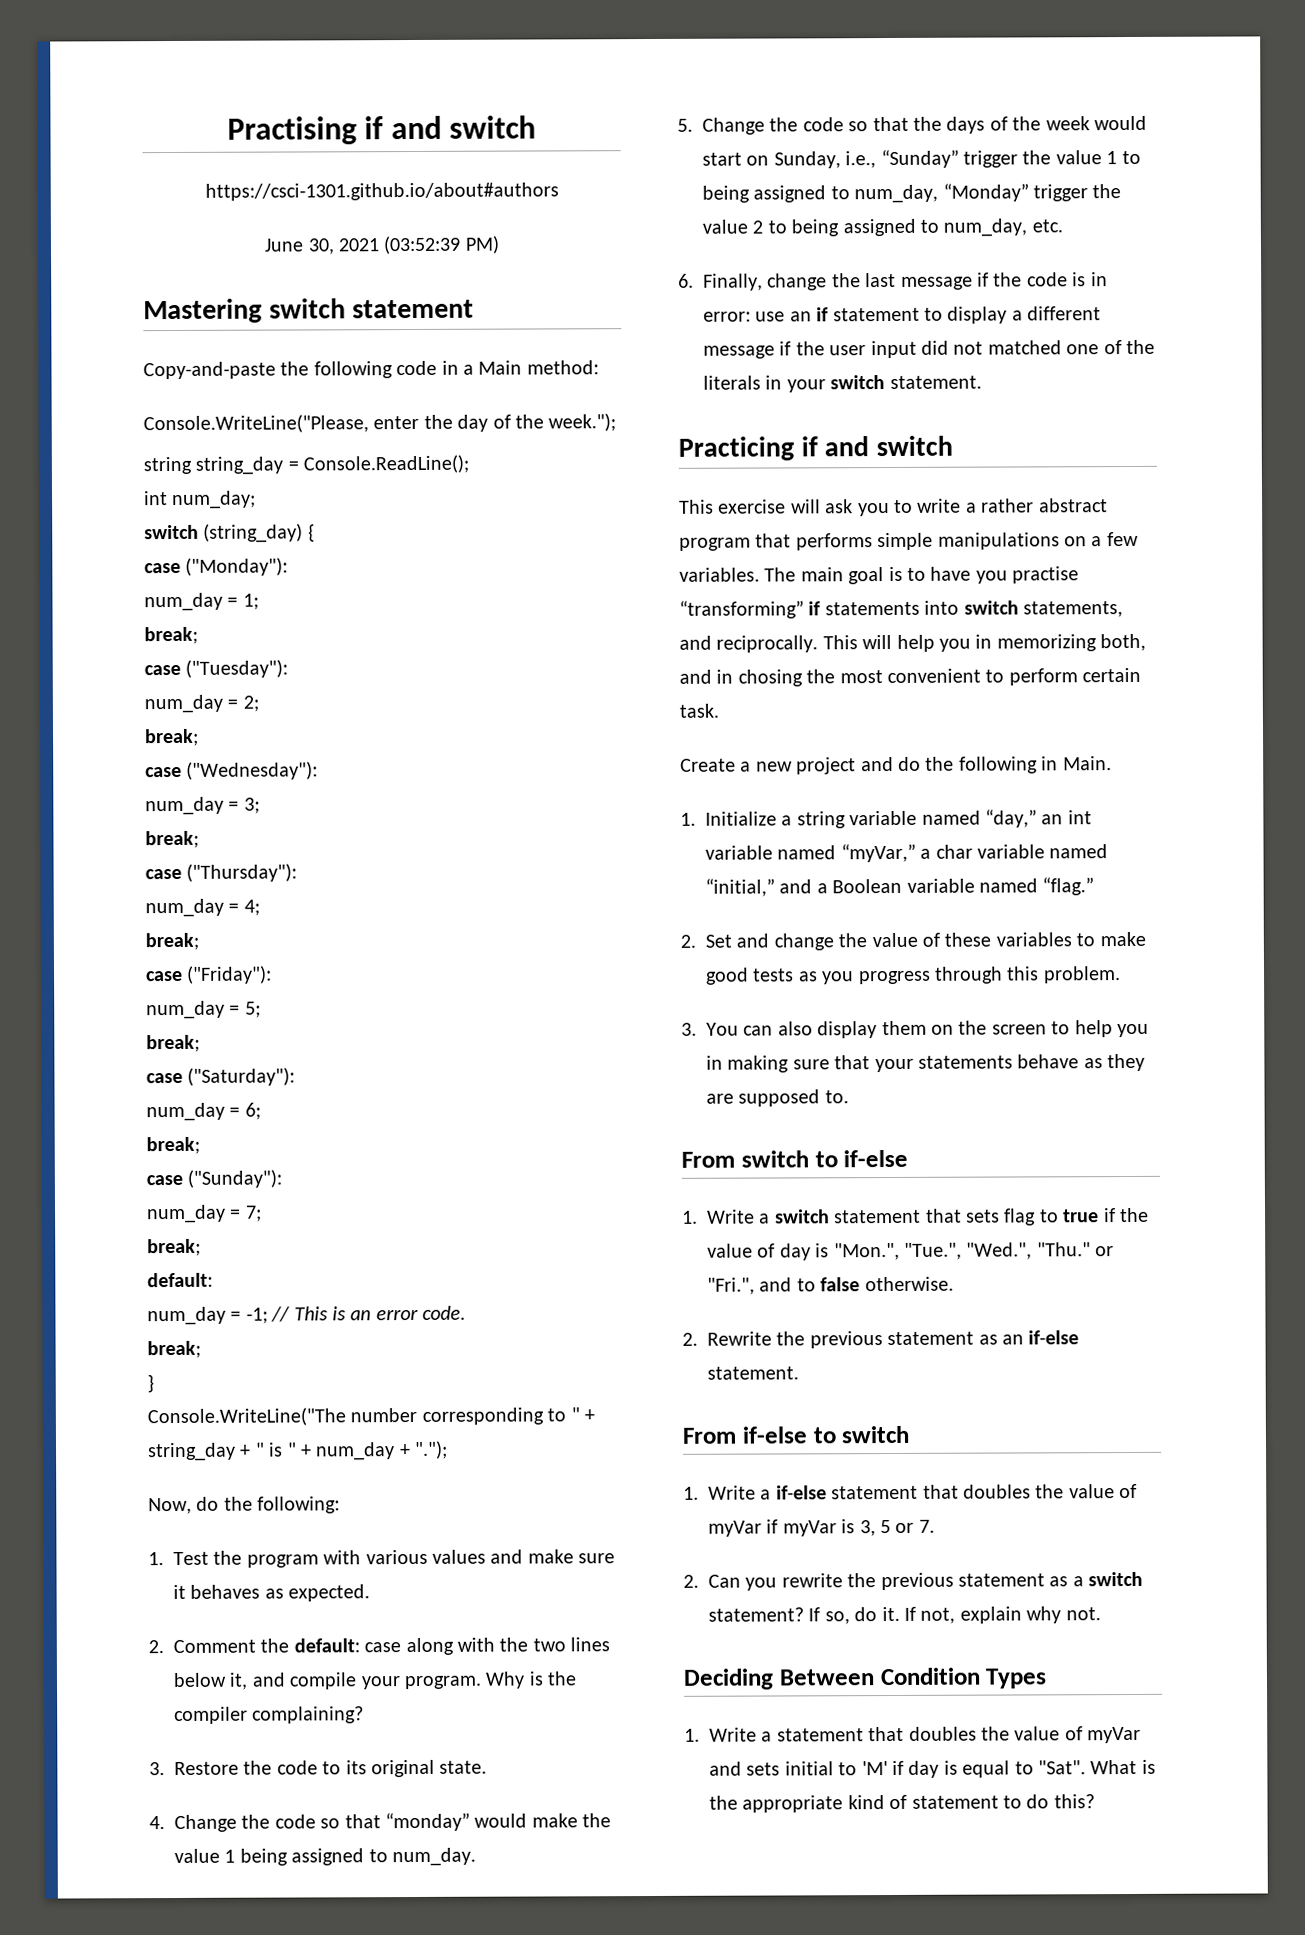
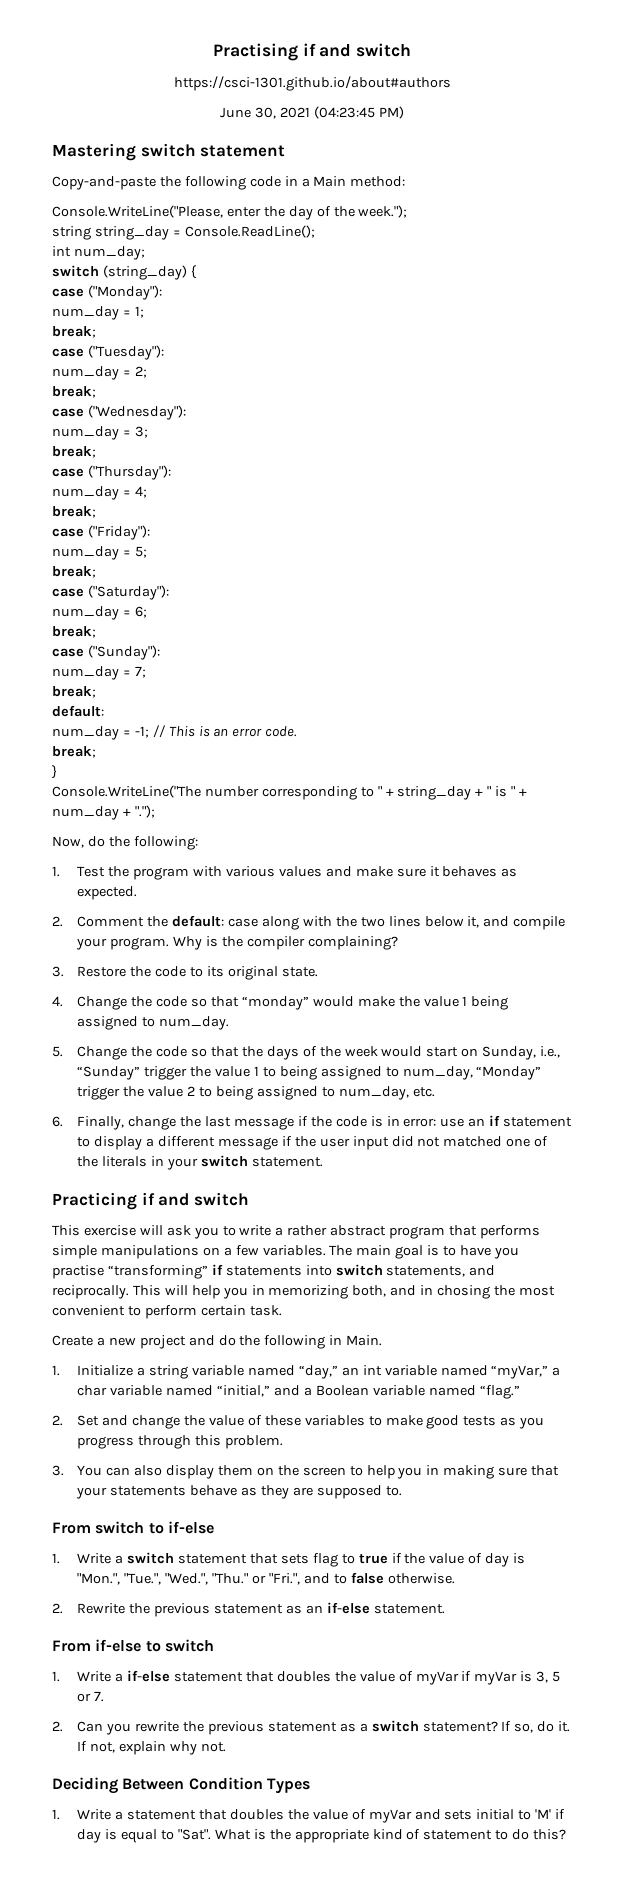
- June 30, 2021 (03:52:39 PM)
+ June 30, 2021 (04:23:45 PM)

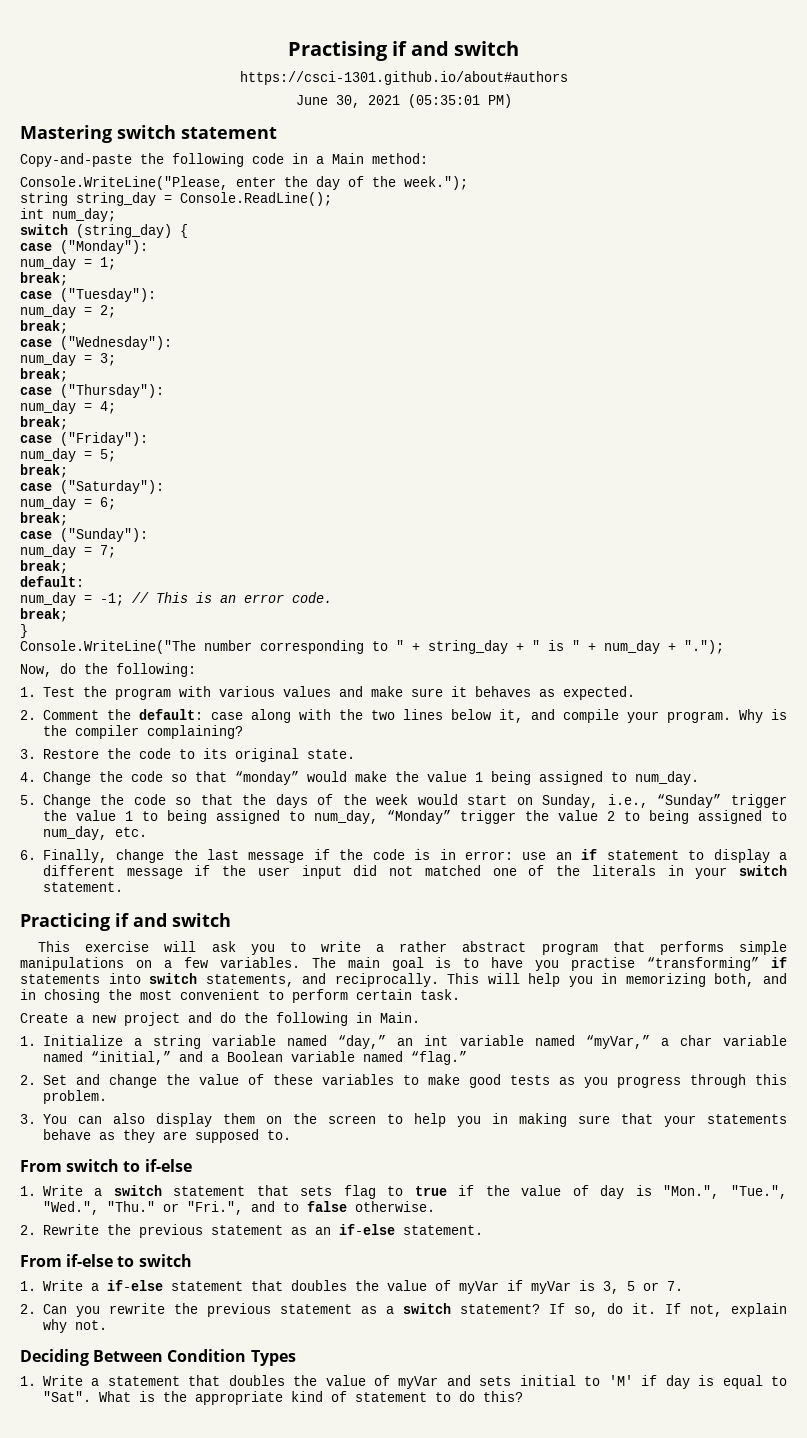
- June 30, 2021 (04:23:45 PM)
+ June 30, 2021 (05:35:01 PM)

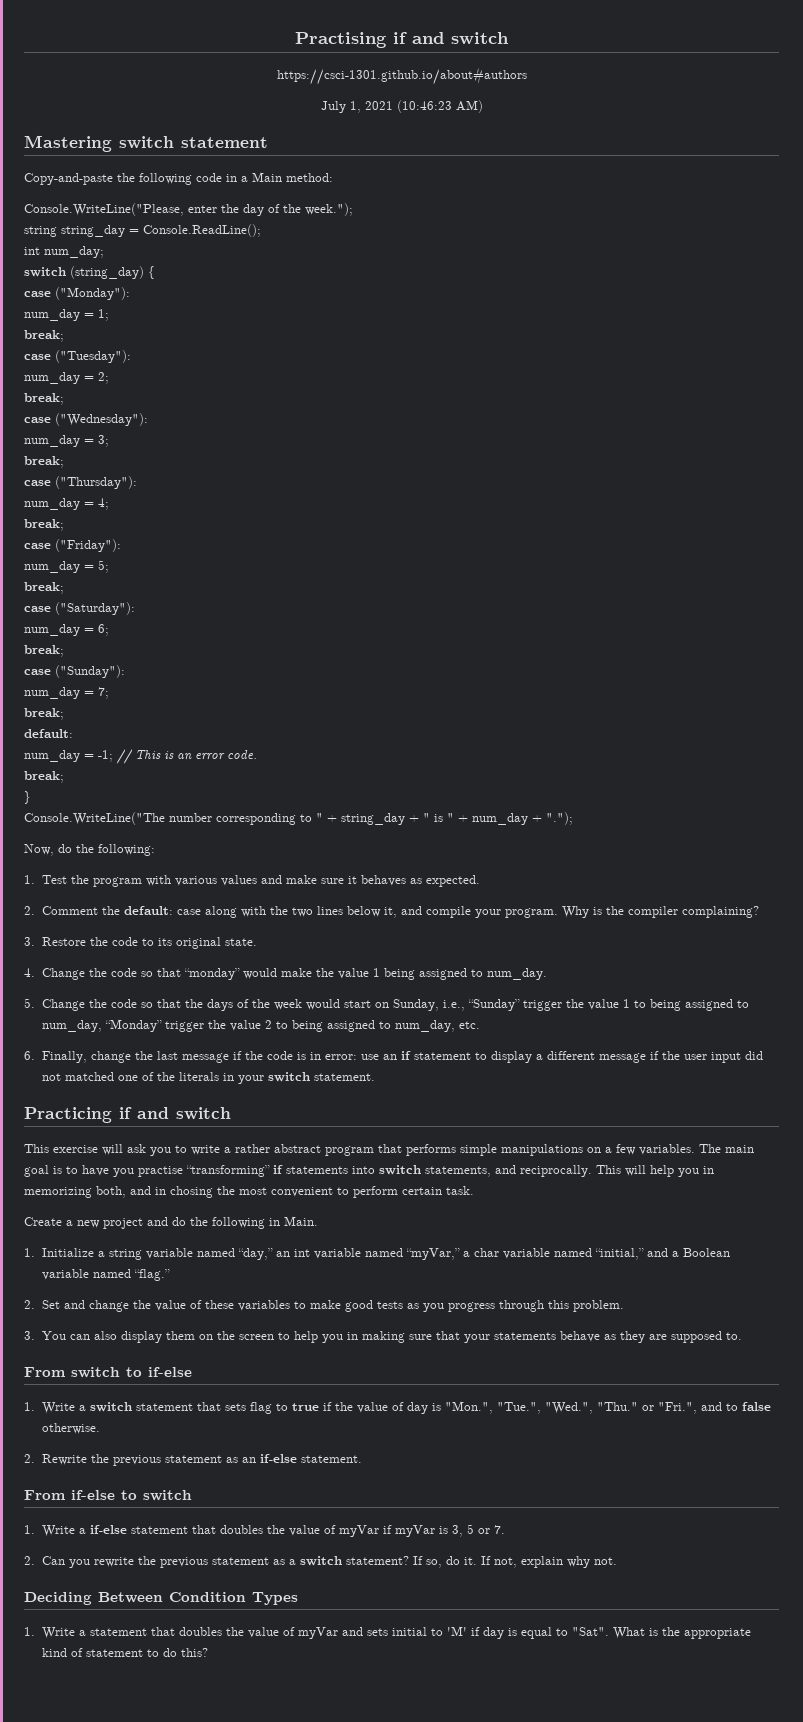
- June 30, 2021 (05:35:01 PM)
+ July 1, 2021 (10:46:23 AM)

